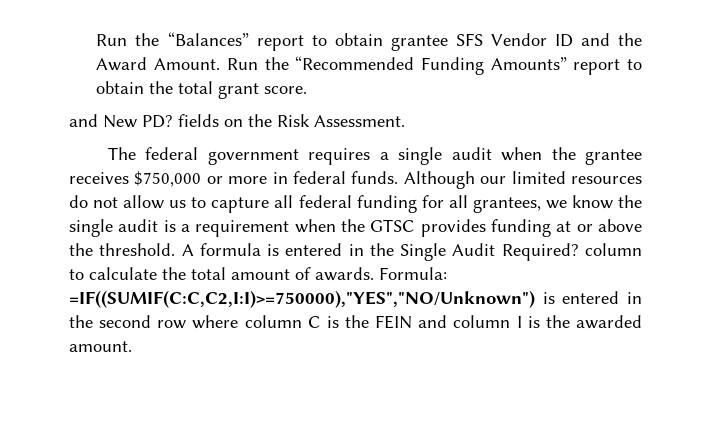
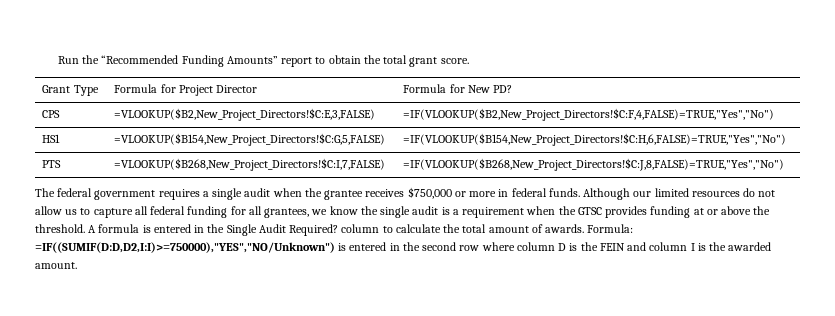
- Run the “Balances” report to obtain grantee SFS Vendor ID and the Award Amount. Run the “Recommended Funding Amounts” report to obtain the total grant score.
+ Run the “Recommended Funding Amounts” report to obtain the total grant score.
- and New PD? fields on the Risk Assessment.
+ Grant Type | Formula for Project Director | Formula for New PD?
+ CPS | =VLOOKUP($B2,New_Project_Directors!$C:E,3,FALSE) | =IF(VLOOKUP($B2,New_Project_Directors!$C:F,4,FALSE)=TRUE,"Yes","No")
+ HS1 | =VLOOKUP($B154,New_Project_Directors!$C:G,5,FALSE) | =IF(VLOOKUP($B154,New_Project_Directors!$C:H,6,FALSE)=TRUE,"Yes","No")
+ PTS | =VLOOKUP($B268,New_Project_Directors!$C:I,7,FALSE) | =IF(VLOOKUP($B268,New_Project_Directors!$C:J,8,FALSE)=TRUE,"Yes","No")
- Formula: =IF((SUMIF(C:C,C2,I:I)>=750000),"YES","NO/Unknown") is entered in the second row where column C is the FEIN and column I is the awarded amount.
+ Formula: =IF((SUMIF(D:D,D2,I:I)>=750000),"YES","NO/Unknown") is entered in the second row where column D is the FEIN and column I is the awarded amount.

